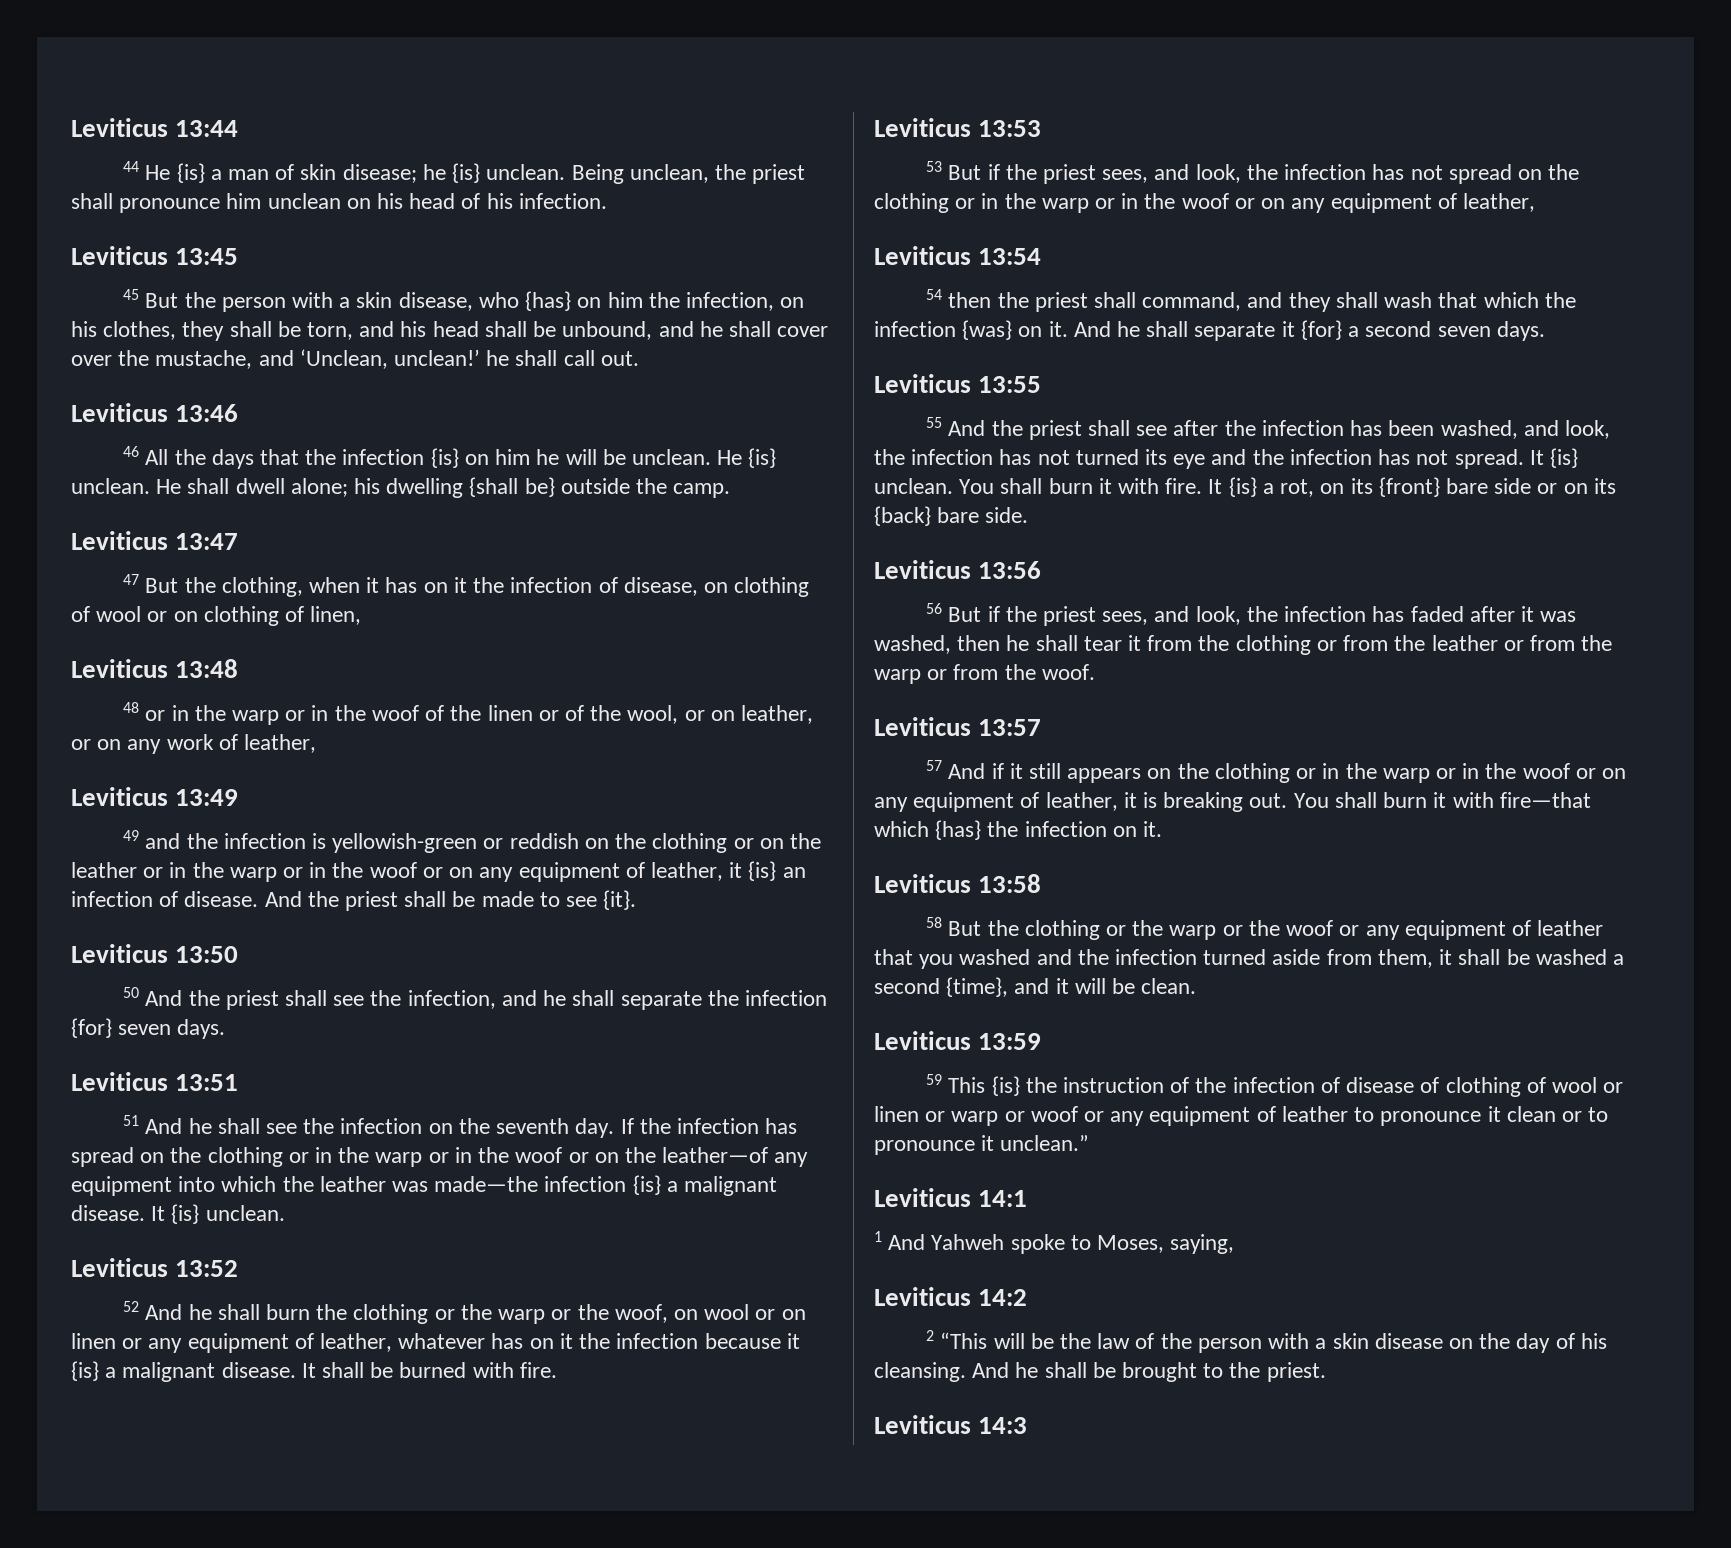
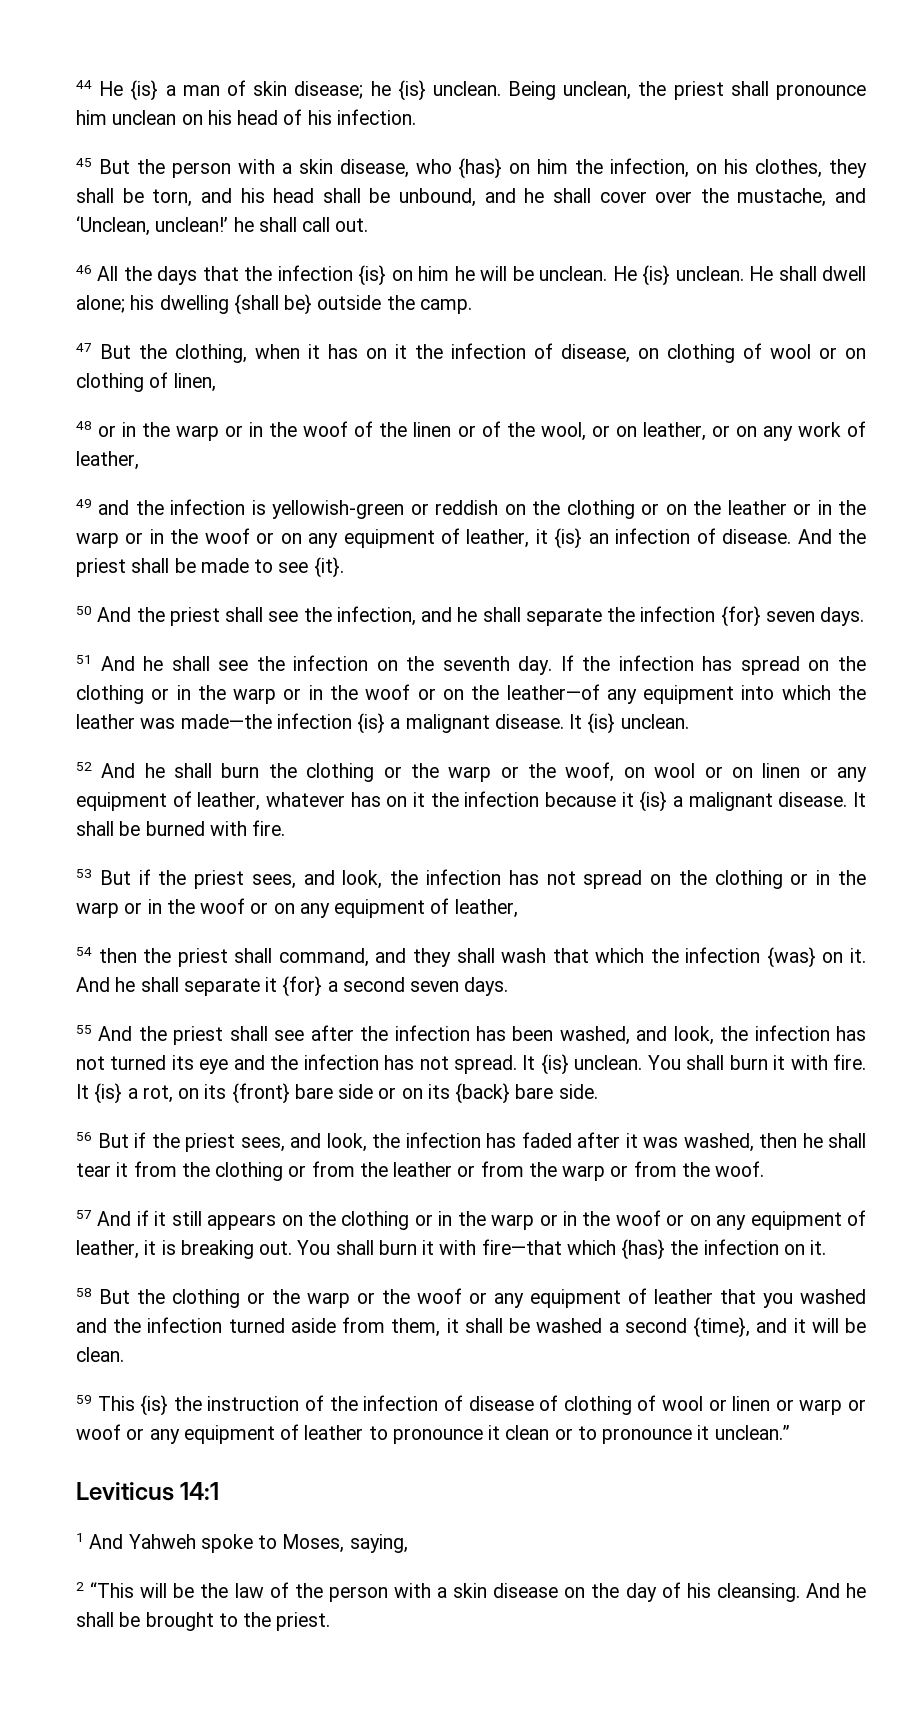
- Leviticus 13:44
- Leviticus 13:45
- Leviticus 13:46
- Leviticus 13:47
- Leviticus 13:48
- Leviticus 13:49
- Leviticus 13:50
- Leviticus 13:51
- Leviticus 13:52
- Leviticus 13:53
- Leviticus 13:54
- Leviticus 13:55
- Leviticus 13:56
- Leviticus 13:57
- Leviticus 13:58
- Leviticus 13:59
- Leviticus 14:2
- Leviticus 14:3

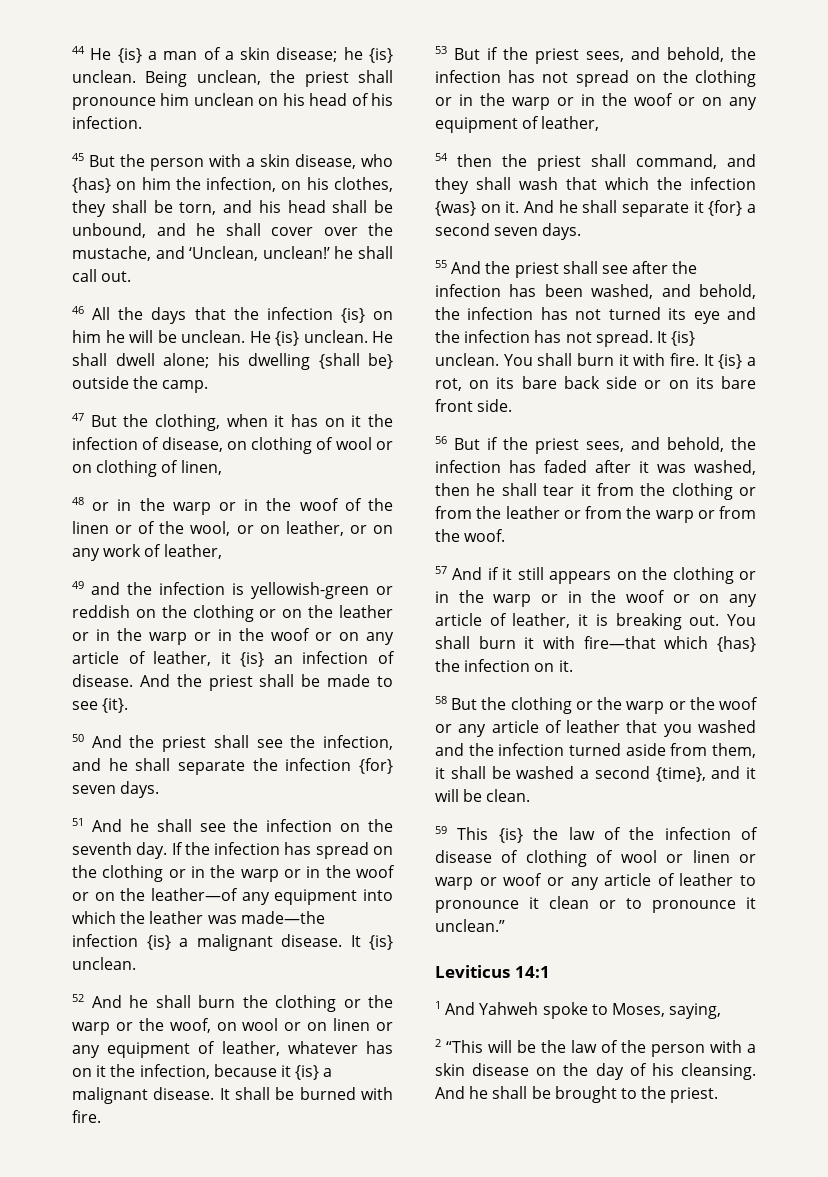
- 44 He {is} a man of skin disease; he {is} unclean.
+ 44 He {is} a man of a skin disease; he {is} unclean.
- 49 and the infection is yellowish-green or reddish on the clothing or on the leather or in the warp or in the woof or on any equipment of leather, it {is} an infection of disease.
+ 49 and the infection is yellowish-green or reddish on the clothing or on the leather or in the warp or in the woof or on any article of leather, it {is} an infection of disease.
- 52 And he shall burn the clothing or the warp or the woof, on wool or on linen or any equipment of leather, whatever has on it the infection because it {is} a malignant disease.
+ 52 And he shall burn the clothing or the warp or the woof, on wool or on linen or any equipment of leather, whatever has on it the infection, because it {is} a malignant disease.
- 53 But if the priest sees, and look, the infection has not spread on the clothing or in the warp or in the woof or on any equipment of leather,
+ 53 But if the priest sees, and behold, the infection has not spread on the clothing or in the warp or in the woof or on any equipment of leather,
- 55 And the priest shall see after the infection has been washed, and look, the infection has not turned its eye and the infection has not spread.
+ 55 And the priest shall see after the infection has been washed, and behold, the infection has not turned its eye and the infection has not spread.
- It {is} a rot, on its {front} bare side or on its {back} bare side.
+ It {is} a rot, on its bare back side or on its bare front side.
- 56 But if the priest sees, and look, the infection has faded after it was washed, then he shall tear it from the clothing or from the leather or from the warp or from the woof.
+ 56 But if the priest sees, and behold, the infection has faded after it was washed, then he shall tear it from the clothing or from the leather or from the warp or from the woof.
- 57 And if it still appears on the clothing or in the warp or in the woof or on any equipment of leather, it is breaking out.
+ 57 And if it still appears on the clothing or in the warp or in the woof or on any article of leather, it is breaking out.
- 58 But the clothing or the warp or the woof or any equipment of leather that you washed and the infection turned aside from them, it shall be washed a second {time}, and it will be clean.
+ 58 But the clothing or the warp or the woof or any article of leather that you washed and the infection turned aside from them, it shall be washed a second {time}, and it will be clean.
- 59 This {is} the instruction of the infection of disease of clothing of wool or linen or warp or woof or any equipment of leather to pronounce it clean or to pronounce it unclean.”
+ 59 This {is} the law of the infection of disease of clothing of wool or linen or warp or woof or any article of leather to pronounce it clean or to pronounce it unclean.”

